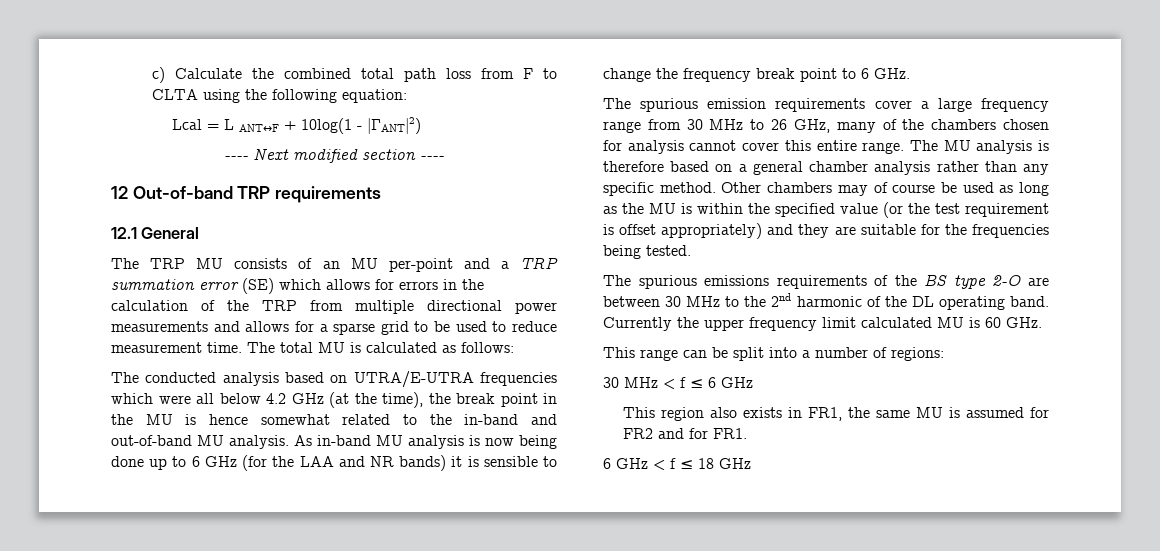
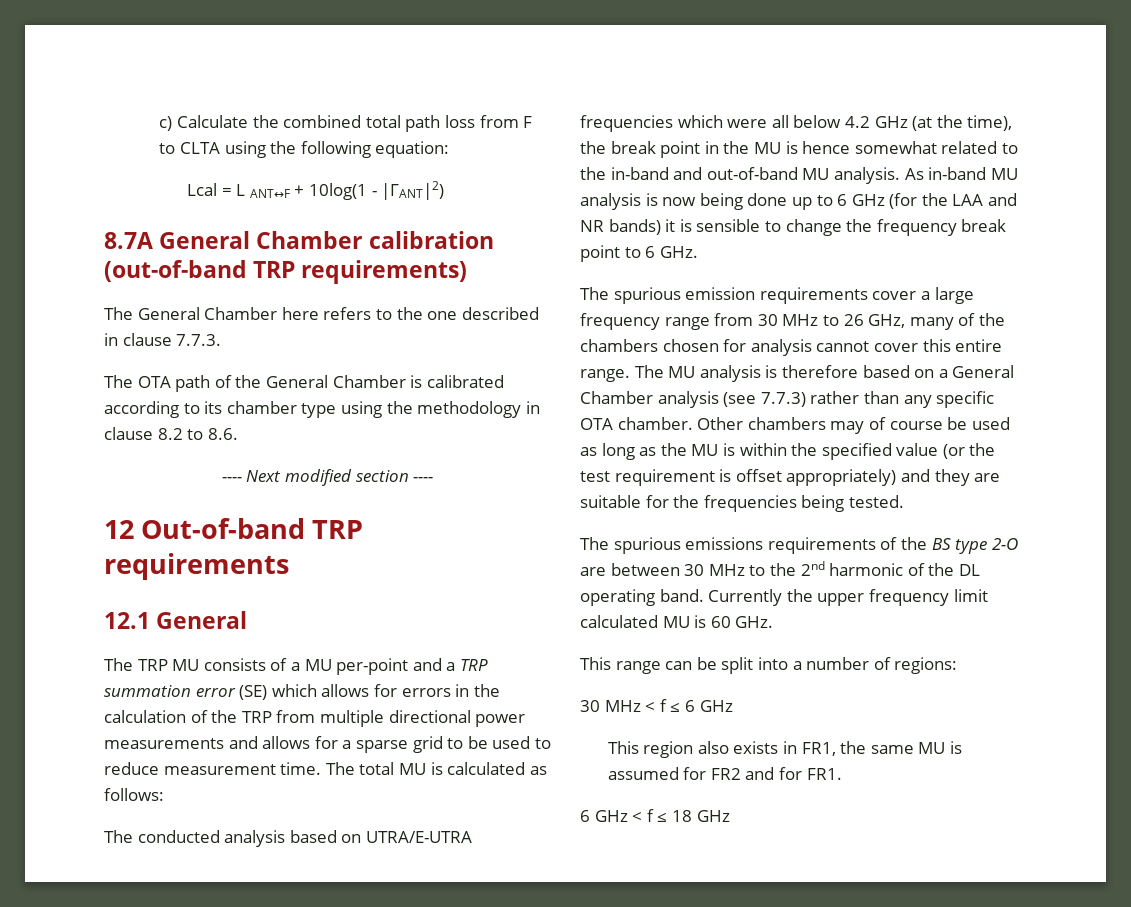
+ 8.7A General Chamber calibration (out-of-band TRP requirements)
+ The General Chamber here refers to the one described in clause 7.7.3.
+ The OTA path of the General Chamber is calibrated according to its chamber type using the methodology in clause 8.2 to 8.6.
- The TRP MU consists of an MU per-point and a TRP summation error (SE) which allows for errors in the calculation of the TRP from multiple directional power measurements and allows for a sparse grid to be used to reduce measurement time.
+ The TRP MU consists of a MU per-point and a TRP summation error (SE) which allows for errors in the calculation of the TRP from multiple directional power measurements and allows for a sparse grid to be used to reduce measurement time.
- The MU analysis is therefore based on a general chamber analysis rather than any specific method.
+ The MU analysis is therefore based on a General Chamber analysis (see 7.7.3) rather than any specific OTA chamber.

